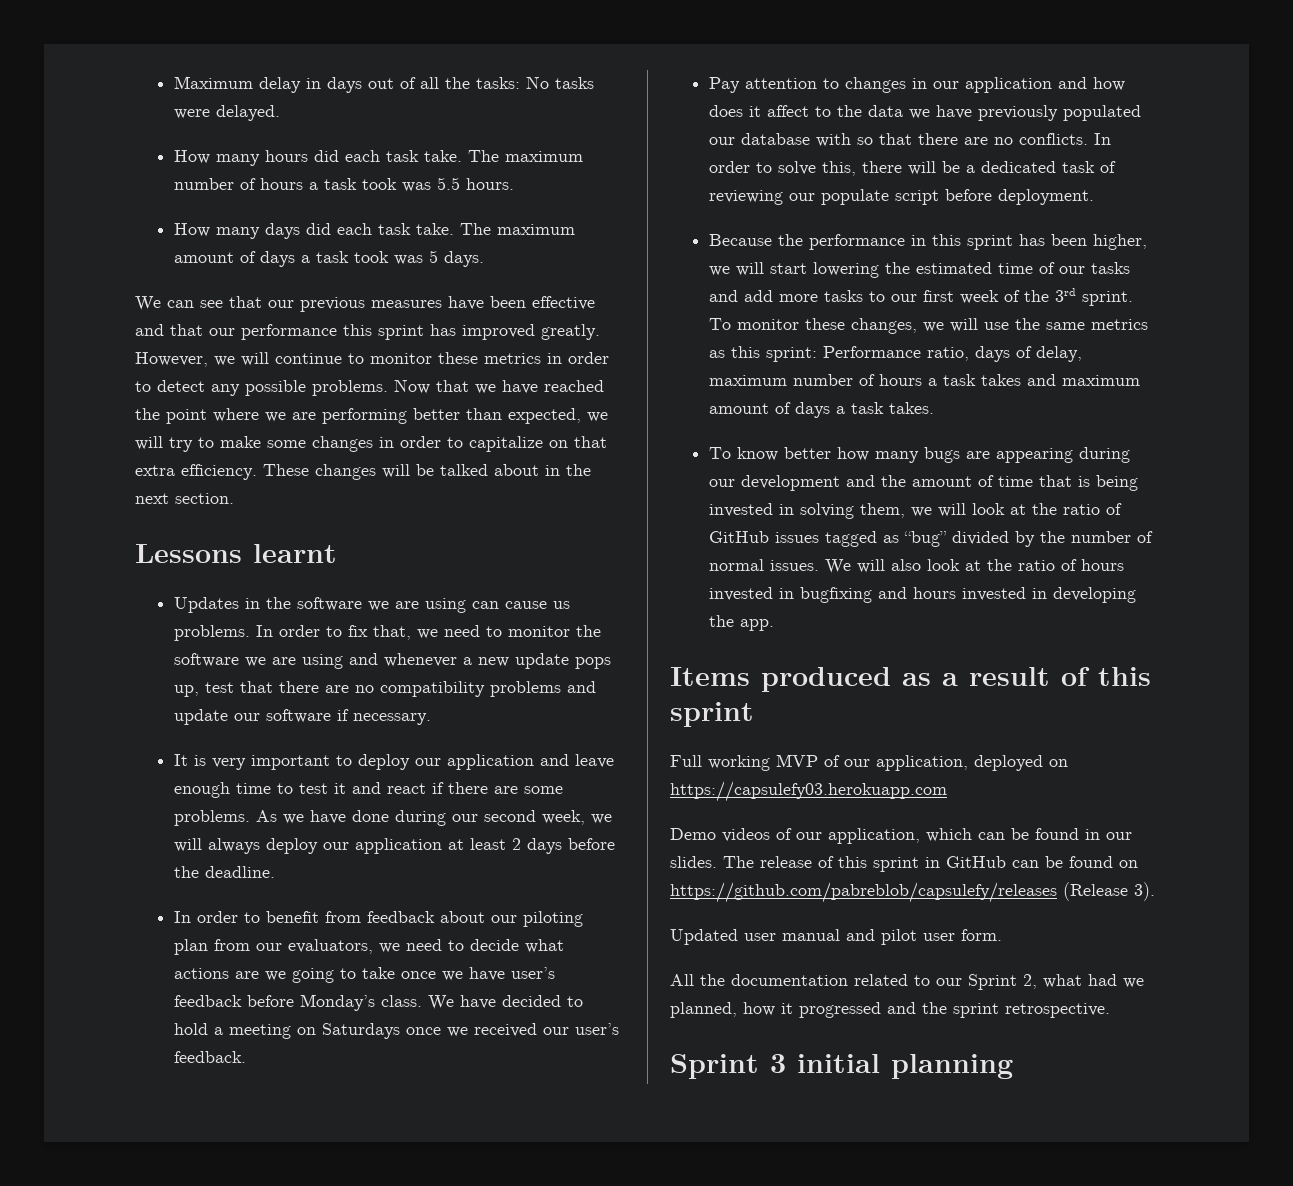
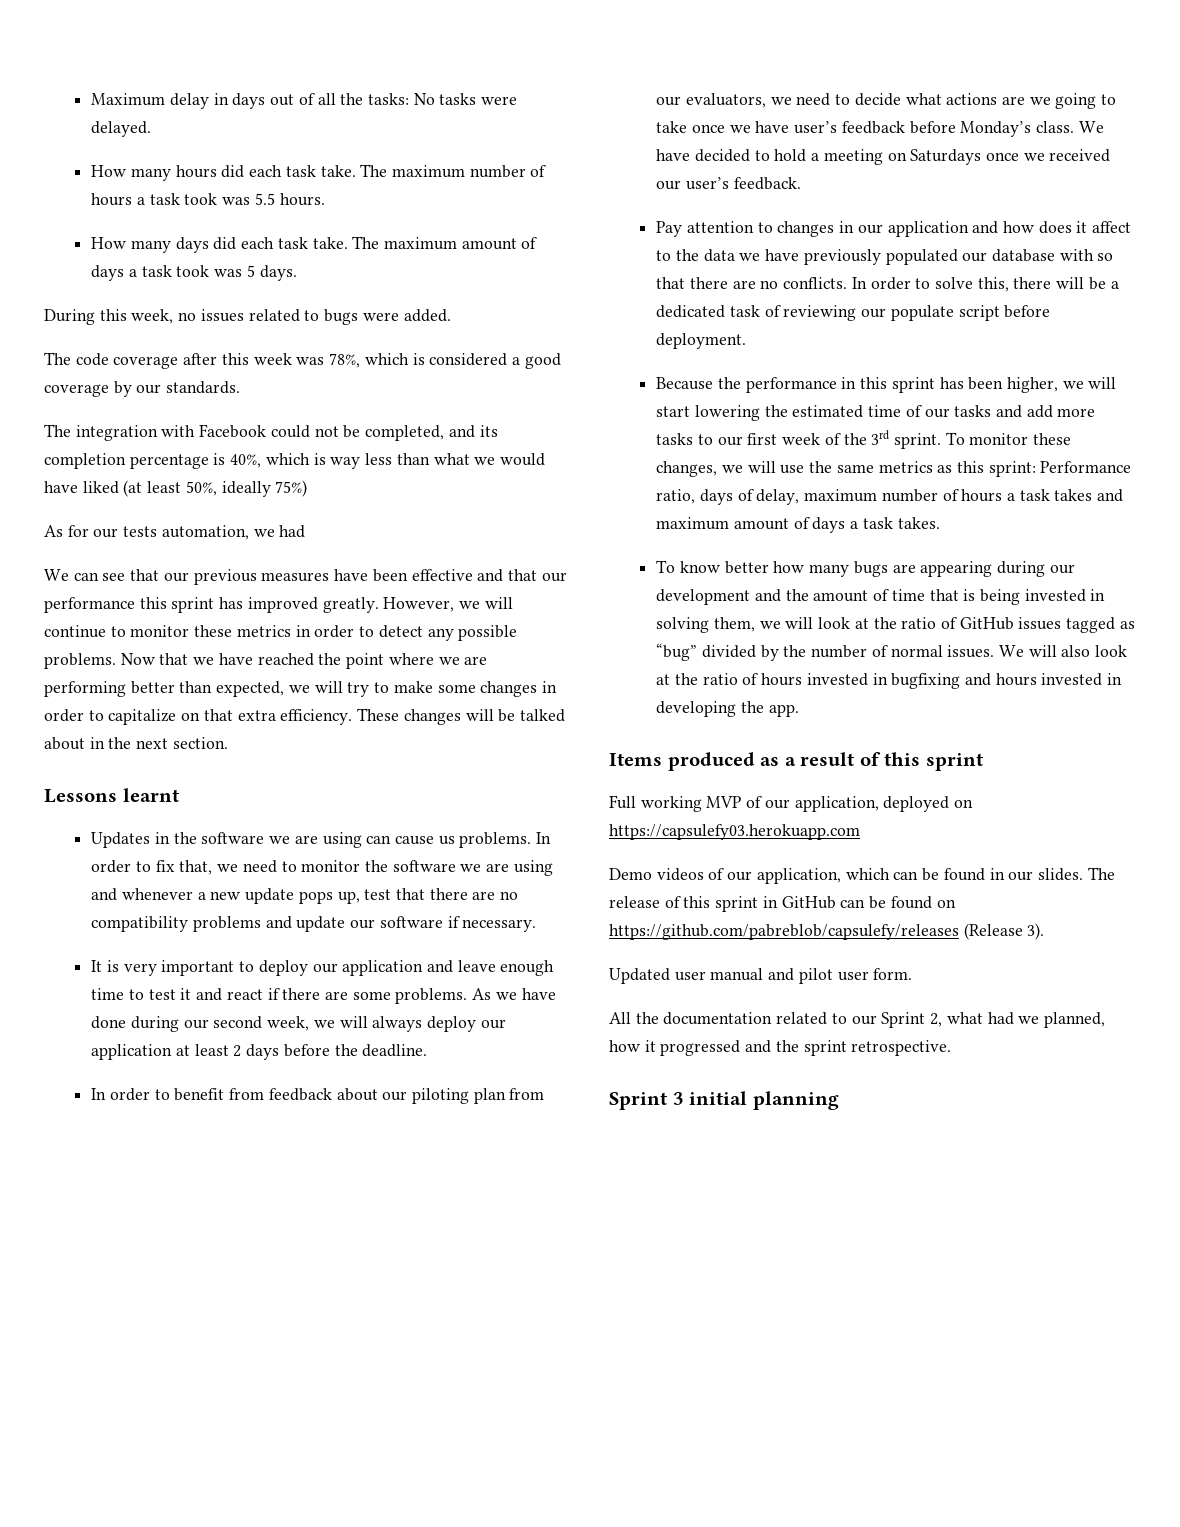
+ During this week, no issues related to bugs were added.
+ The code coverage after this week was 78%, which is considered a good coverage by our standards.
+ The integration with Facebook could not be completed, and its completion percentage is 40%, which is way less than what we would have liked (at least 50%, ideally 75%)
+ As for our tests automation, we had

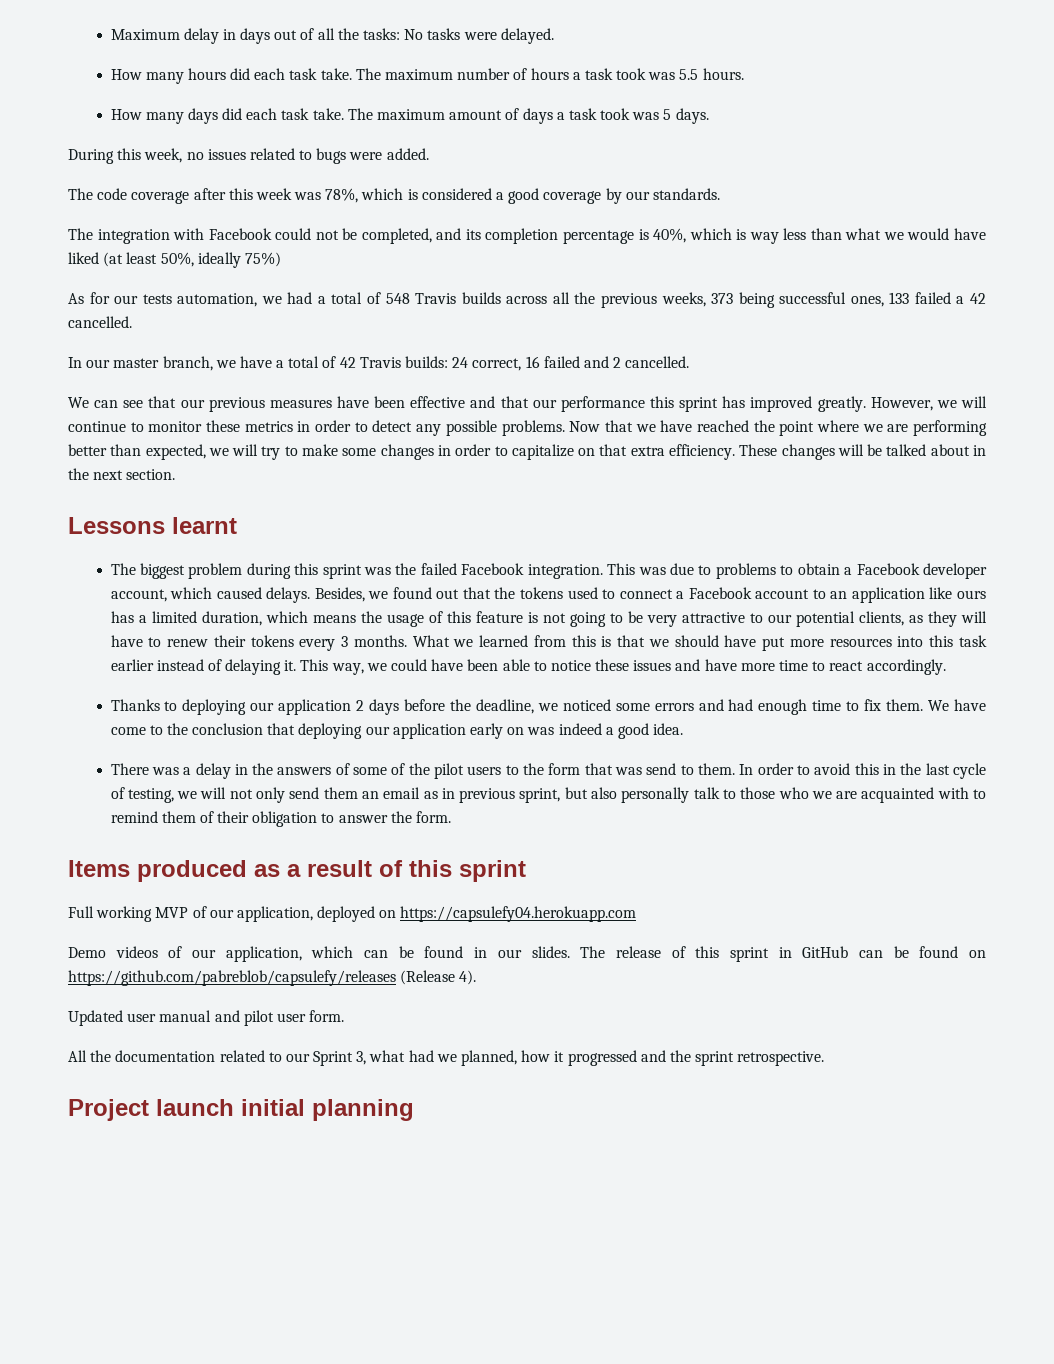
- As for our tests automation, we had
+ As for our tests automation, we had a total of 548 Travis builds across all the previous weeks, 373 being successful ones, 133 failed a 42 cancelled.
+ In our master branch, we have a total of 42 Travis builds: 24 correct, 16 failed and 2 cancelled.
- Updates in the software we are using can cause us problems. In order to fix that, we need to monitor the software we are using and whenever a new update pops up, test that there are no compatibility problems and update our software if necessary.
- It is very important to deploy our application and leave enough time to test it and react if there are some problems. As we have done during our second week, we will always deploy our application at least 2 days before the deadline.
- In order to benefit from feedback about our piloting plan from our evaluators, we need to decide what actions are we going to take once we have user’s feedback before Monday’s class. We have decided to hold a meeting on Saturdays once we received our user’s feedback.
- Pay attention to changes in our application and how does it affect to the data we have previously populated our database with so that there are no conflicts. In order to solve this, there will be a dedicated task of reviewing our populate script before deployment.
- Because the performance in this sprint has been higher, we will start lowering the estimated time of our tasks and add more tasks to our first week of the 3rd sprint. To monitor these changes, we will use the same metrics as this sprint: Performance ratio, days of delay, maximum number of hours a task takes and maximum amount of days a task takes.
- To know better how many bugs are appearing during our development and the amount of time that is being invested in solving them, we will look at the ratio of GitHub issues tagged as “bug” divided by the number of normal issues. We will also look at the ratio of hours invested in bugfixing and hours invested in developing the app.
+ The biggest problem during this sprint was the failed Facebook integration. This was due to problems to obtain a Facebook developer account, which caused delays. Besides, we found out that the tokens used to connect a Facebook account to an application like ours has a limited duration, which means the usage of this feature is not going to be very attractive to our potential clients, as they will have to renew their tokens every 3 months. What we learned from this is that we should have put more resources into this task earlier instead of delaying it. This way, we could have been able to notice these issues and have more time to react accordingly.
+ Thanks to deploying our application 2 days before the deadline, we noticed some errors and had enough time to fix them. We have come to the conclusion that deploying our application early on was indeed a good idea.
+ There was a delay in the answers of some of the pilot users to the form that was send to them. In order to avoid this in the last cycle of testing, we will not only send them an email as in previous sprint, but also personally talk to those who we are acquainted with to remind them of their obligation to answer the form.
- Full working MVP of our application, deployed on https://capsulefy03.herokuapp.com
+ Full working MVP of our application, deployed on https://capsulefy04.herokuapp.com
- The release of this sprint in GitHub can be found on https://github.com/pabreblob/capsulefy/releases (Release 3).
+ The release of this sprint in GitHub can be found on https://github.com/pabreblob/capsulefy/releases (Release 4).
- All the documentation related to our Sprint 2, what had we planned, how it progressed and the sprint retrospective.
+ All the documentation related to our Sprint 3, what had we planned, how it progressed and the sprint retrospective.
- Sprint 3 initial planning
+ Project launch initial planning

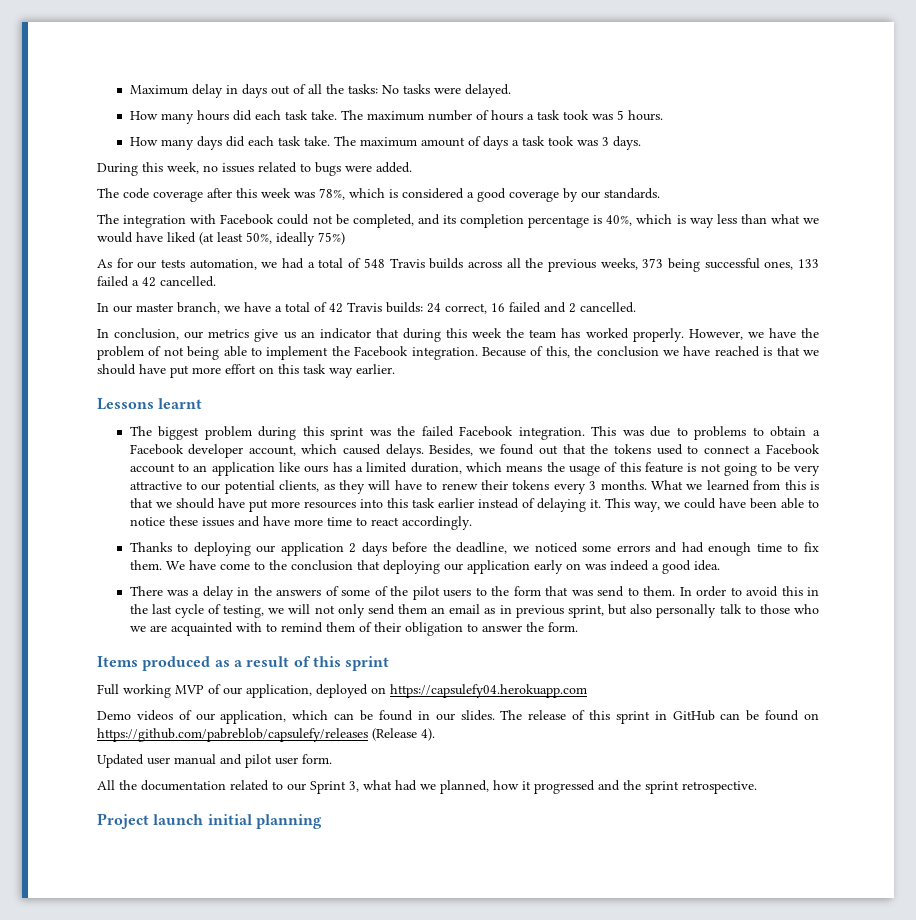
- The maximum number of hours a task took was 5.5 hours.
+ The maximum number of hours a task took was 5 hours.
- The maximum amount of days a task took was 5 days.
+ The maximum amount of days a task took was 3 days.
- We can see that our previous measures have been effective and that our performance this sprint has improved greatly. However, we will continue to monitor these metrics in order to detect any possible problems. Now that we have reached the point where we are performing better than expected, we will try to make some changes in order to capitalize on that extra efficiency. These changes will be talked about in the next section.
+ In conclusion, our metrics give us an indicator that during this week the team has worked properly. However, we have the problem of not being able to implement the Facebook integration. Because of this, the conclusion we have reached is that we should have put more effort on this task way earlier.

